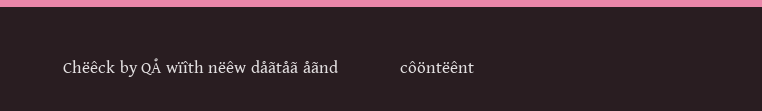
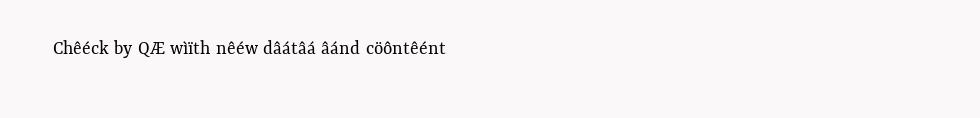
- Chëêck by QÅ wïîth nëêw dåãtåã åãnd côöntëênt
+ Chêéck by QÆ wìïth nêéw dâátâá âánd cöôntêént

